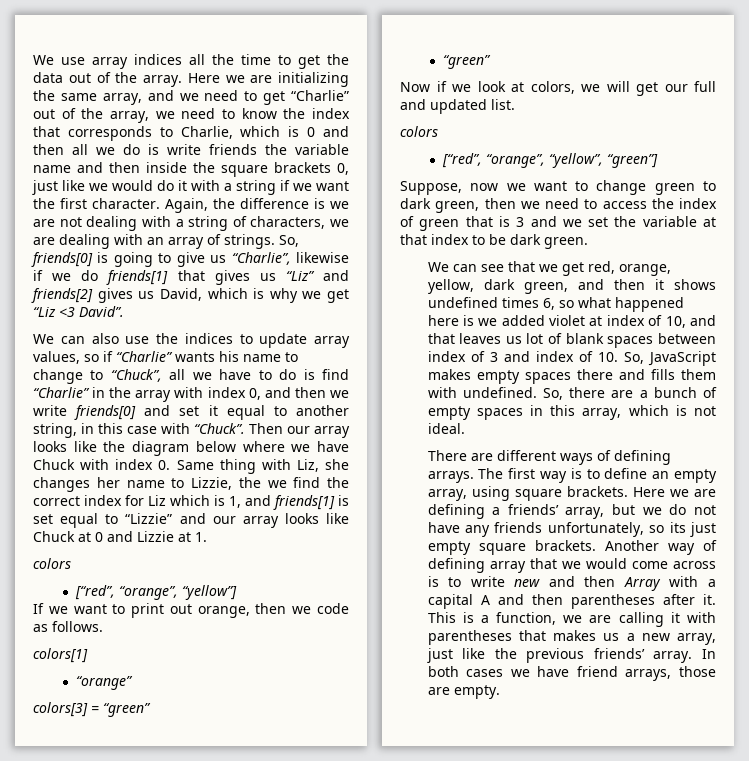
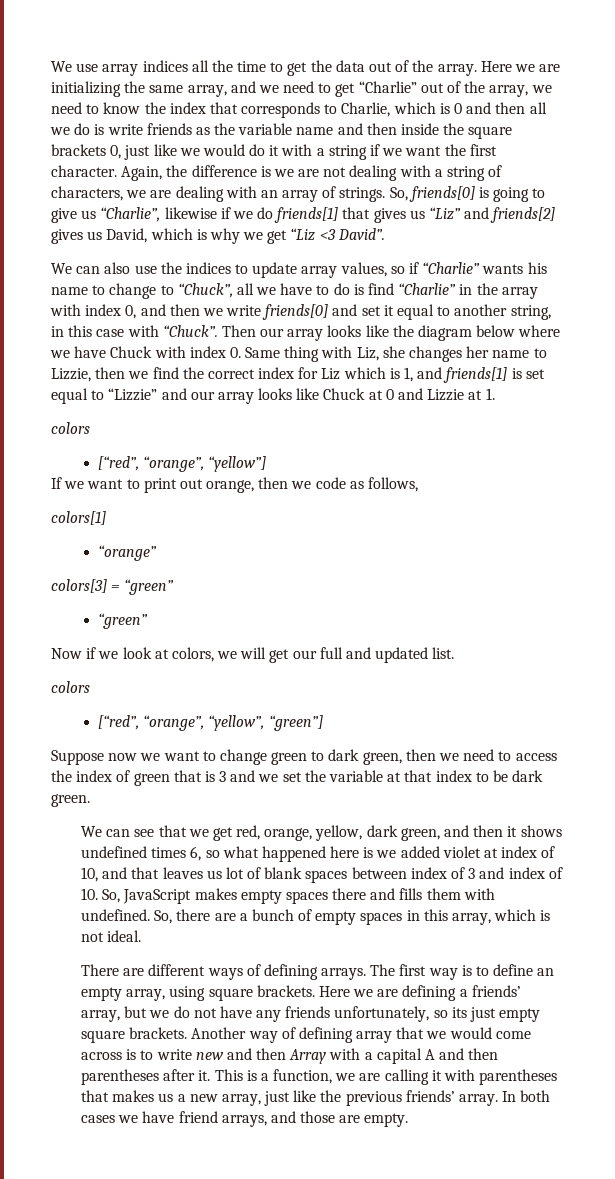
- Here we are initializing the same array, and we need to get “Charlie” out of the array, we need to know the index that corresponds to Charlie, which is 0 and then all we do is write friends the variable name and then inside the square brackets 0, just like we would do it with a string if we want the first character.
+ Here we are initializing the same array, and we need to get “Charlie” out of the array, we need to know the index that corresponds to Charlie, which is 0 and then all we do is write friends as the variable name and then inside the square brackets 0, just like we would do it with a string if we want the first character.
- Then our array looks like the diagram below where we have Chuck with index 0. Same thing with Liz, she changes her name to Lizzie, the we find the correct index for Liz which is 1, and friends[1] is set equal to “Lizzie” and our array looks like Chuck at 0 and Lizzie at 1.
+ Then our array looks like the diagram below where we have Chuck with index 0. Same thing with Liz, she changes her name to Lizzie, then we find the correct index for Liz which is 1, and friends[1] is set equal to “Lizzie” and our array looks like Chuck at 0 and Lizzie at 1.
- If we want to print out orange, then we code as follows.
+ If we want to print out orange, then we code as follows,
- Suppose, now we want to change green to dark green, then we need to access the index of green that is 3 and we set the variable at that index to be dark green.
+ Suppose now we want to change green to dark green, then we need to access the index of green that is 3 and we set the variable at that index to be dark green.
- In both cases we have friend arrays, those are empty.
+ In both cases we have friend arrays, and those are empty.

